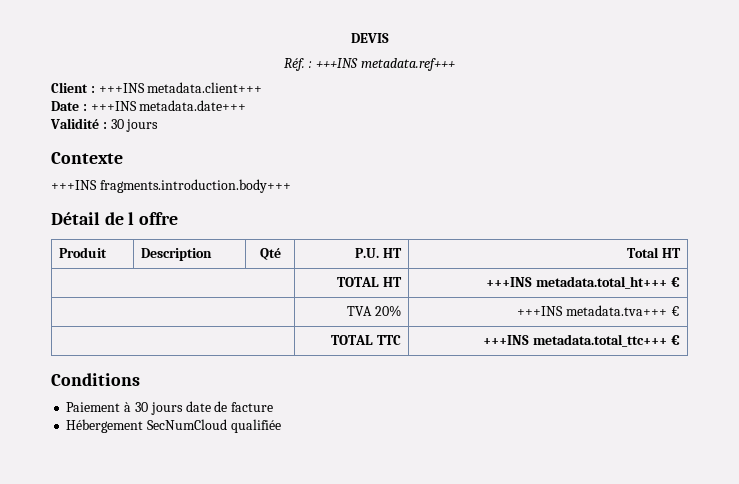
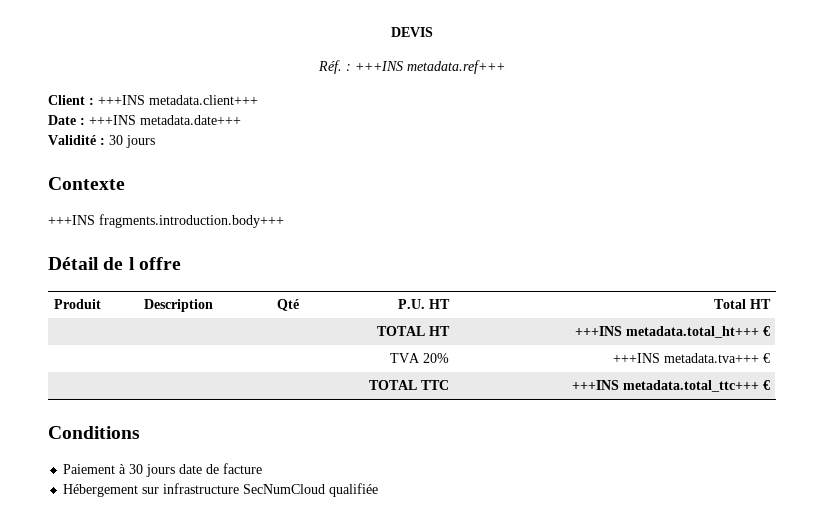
- Hébergement SecNumCloud qualifiée
+ Hébergement sur infrastructure SecNumCloud qualifiée

